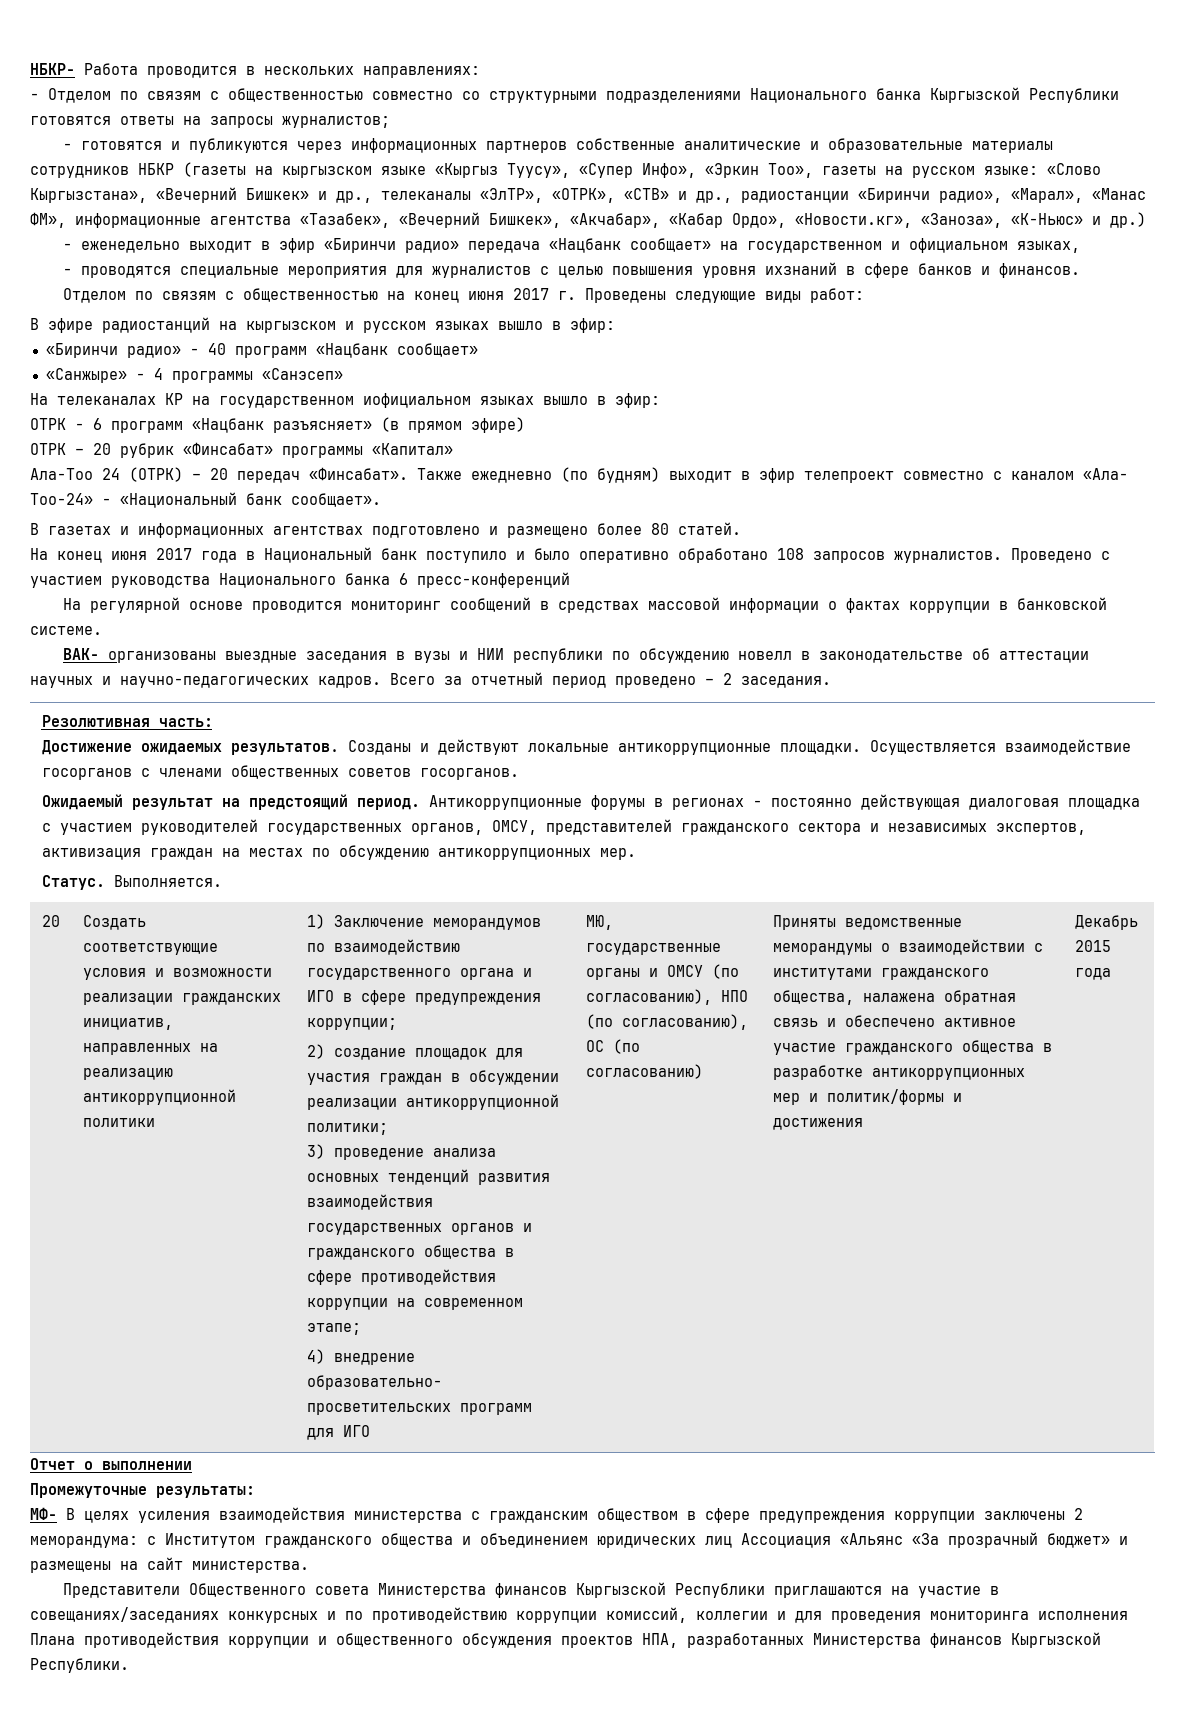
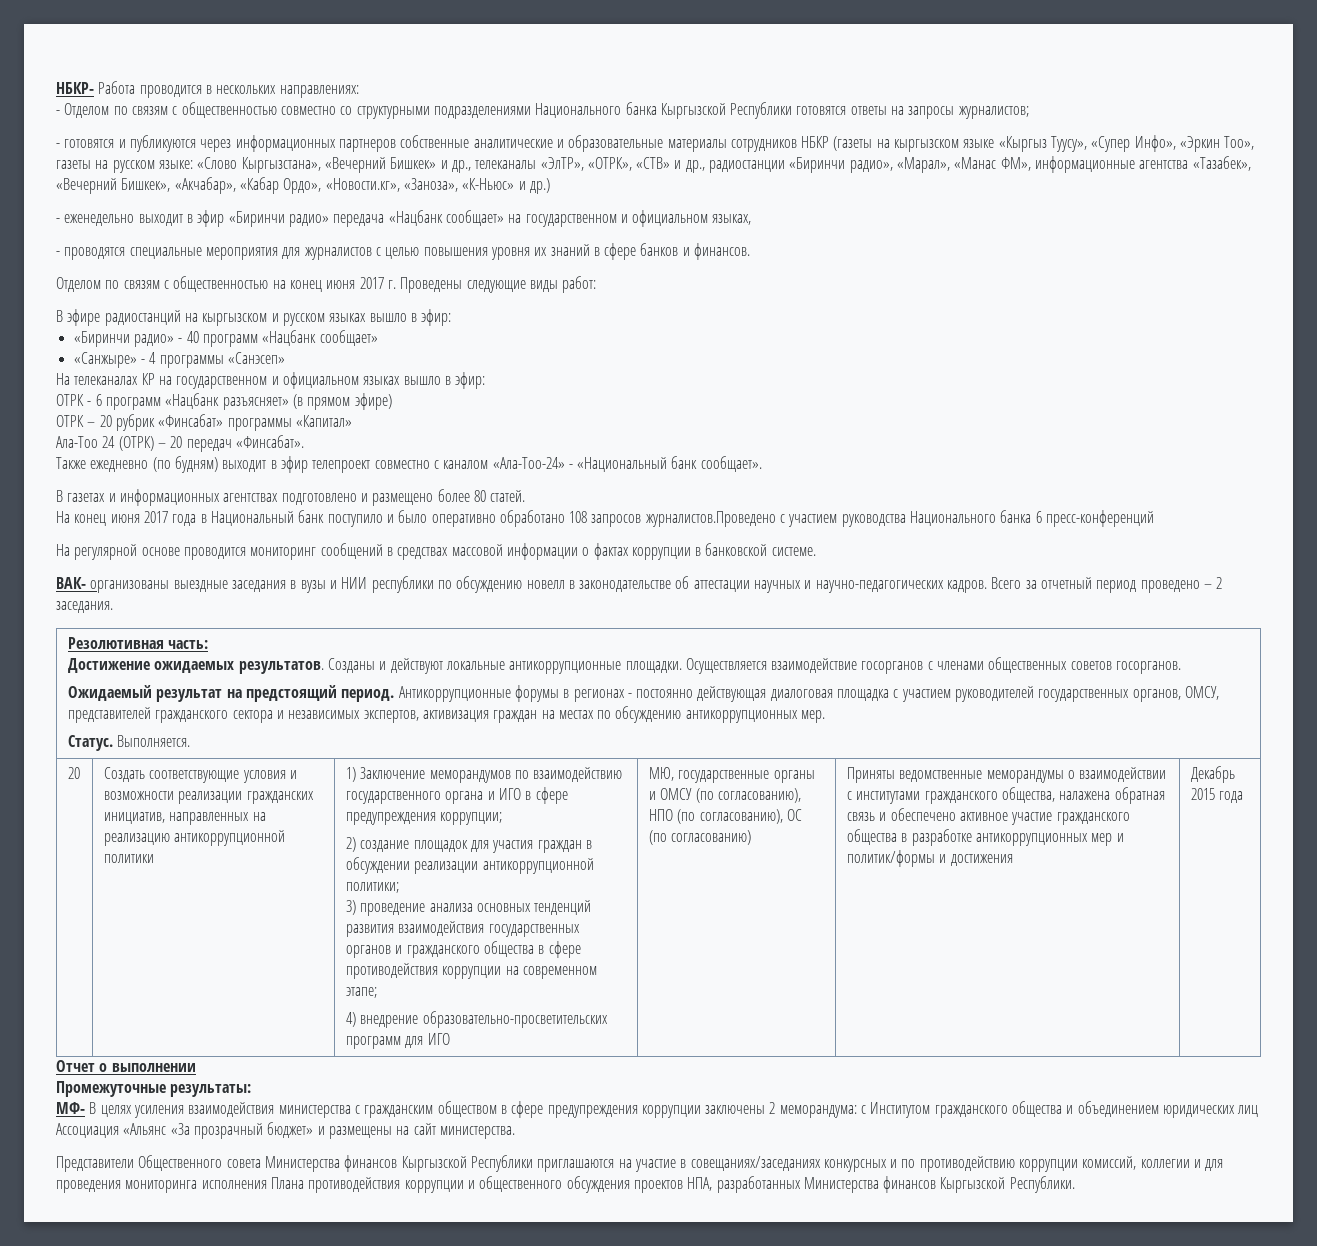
- - проводятся специальные мероприятия для журналистов с целью повышения уровня ихзнаний в сфере банков и финансов.
+ - проводятся специальные мероприятия для журналистов с целью повышения уровня их знаний в сфере банков и финансов.
- На телеканалах КР на государственном иофициальном языках вышло в эфир:
+ На телеканалах КР на государственном и официальном языках вышло в эфир:
- Ала-Тоо 24 (ОТРК) – 20 передач «Финсабат». Также ежедневно (по будням) выходит в эфир телепроект совместно с каналом «Ала- Тоо-24» - «Национальный банк сообщает».
+ Ала-Тоо 24 (ОТРК) – 20 передач «Финсабат».
+ Также ежедневно (по будням) выходит в эфир телепроект совместно с каналом «Ала-Тоо-24» - «Национальный банк сообщает».
- На конец июня 2017 года в Национальный банк поступило и было оперативно обработано 108 запросов журналистов. Проведено с участием руководства Национального банка 6 пресс-конференций
+ На конец июня 2017 года в Национальный банк поступило и было оперативно обработано 108 запросов журналистов.Проведено с участием руководства Национального банка 6 пресс-конференций

